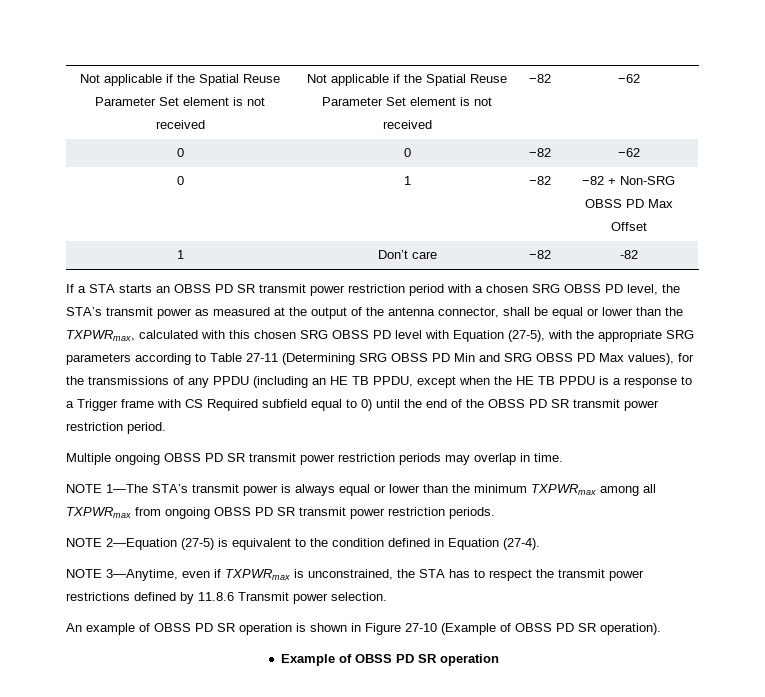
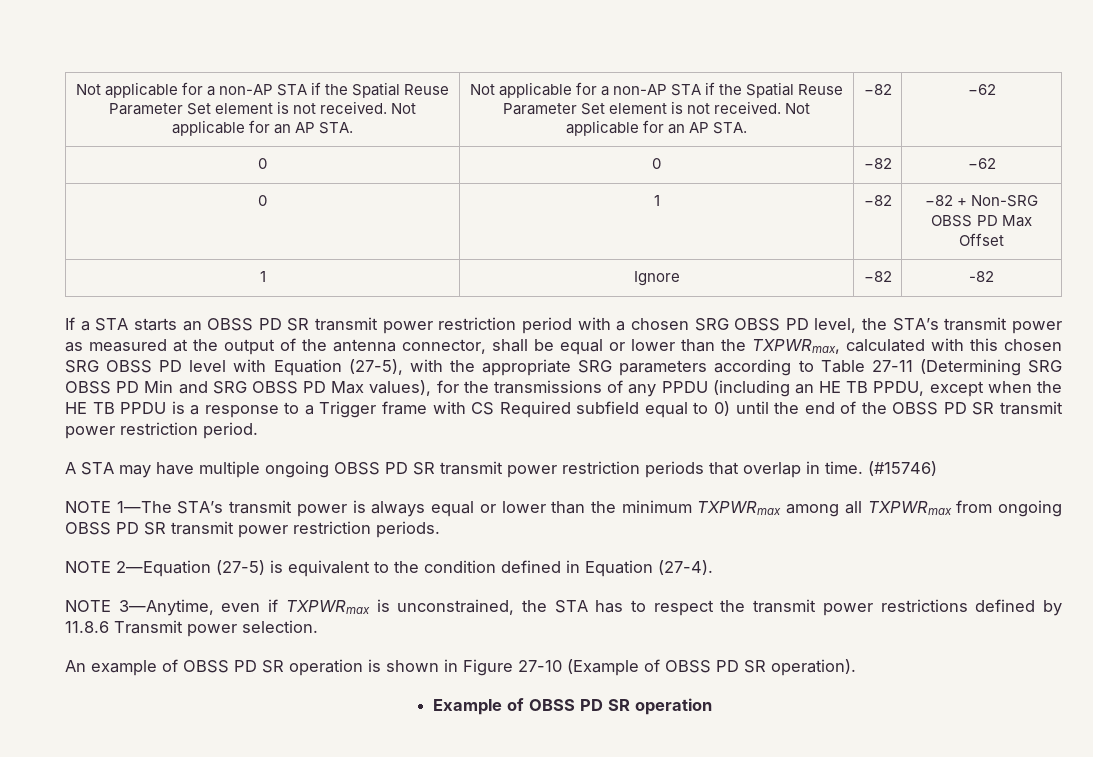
- Not applicable if the Spatial Reuse Parameter Set element is not received | Not applicable if the Spatial Reuse Parameter Set element is not received
+ Not applicable for a non-AP STA if the Spatial Reuse Parameter Set element is not received. Not applicable for an AP STA. | Not applicable for a non-AP STA if the Spatial Reuse Parameter Set element is not received. Not applicable for an AP STA.
- 1 | Don’t care | −82 | -82
+ 1 | Ignore | −82 | -82
- Multiple ongoing OBSS PD SR transmit power restriction periods may overlap in time.
+ A STA may have multiple ongoing OBSS PD SR transmit power restriction periods that overlap in time. (#15746)

